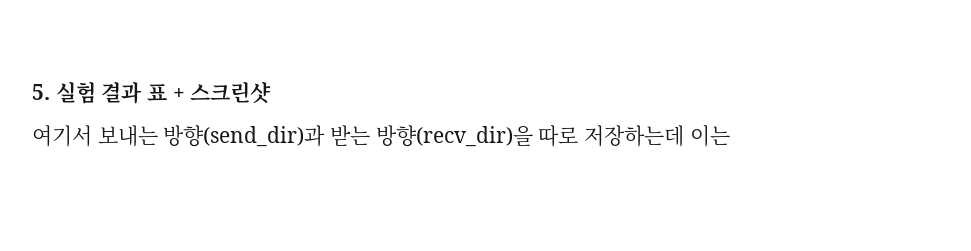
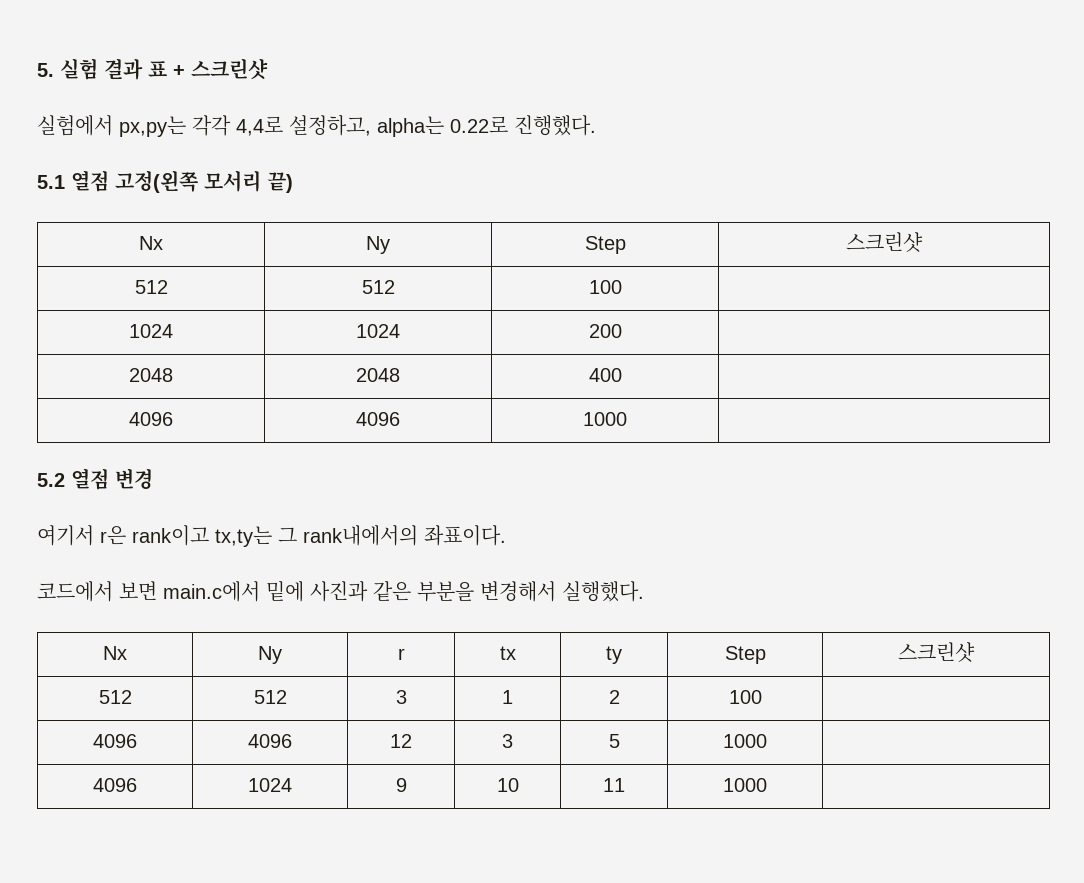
- 여기서 보내는 방향(send_dir)과 받는 방향(recv_dir)을 따로 저장하는데 이는
+ 실험에서 px,py는 각각 4,4로 설정하고, alpha는 0.22로 진행했다.
+ 5.1 열점 고정(왼쪽 모서리 끝)
+ Nx | Ny | Step | 스크린샷
+ 512 | 512 | 100 |
+ 1024 | 1024 | 200 |
+ 2048 | 2048 | 400 |
+ 4096 | 4096 | 1000 |
+ 5.2 열점 변경
+ 여기서 r은 rank이고 tx,ty는 그 rank내에서의 좌표이다.
+ 코드에서 보면 main.c에서 밑에 사진과 같은 부분을 변경해서 실행했다.
+ Nx | Ny | r | tx | ty | Step | 스크린샷
+ 512 | 512 | 3 | 1 | 2 | 100 |
+ 4096 | 4096 | 12 | 3 | 5 | 1000 |
+ 4096 | 1024 | 9 | 10 | 11 | 1000 |

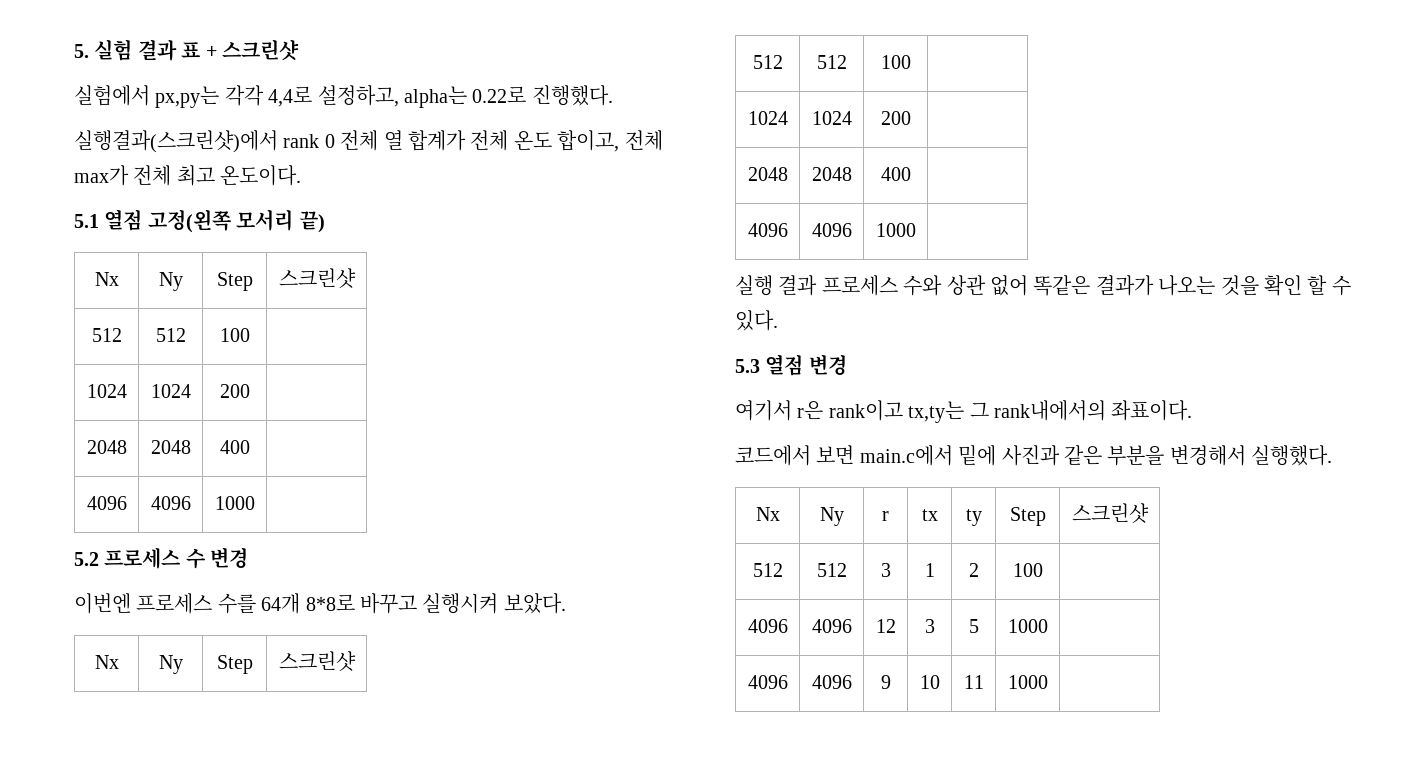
+ 실행결과(스크린샷)에서 rank 0 전체 열 합계가 전체 온도 합이고, 전체 max가 전체 최고 온도이다.
- 5.2 열점 변경
+ 5.2 프로세스 수 변경
+ 이번엔 프로세스 수를 64개 8*8로 바꾸고 실행시켜 보았다.
+ Nx | Ny | Step | 스크린샷
+ 512 | 512 | 100 |
+ 1024 | 1024 | 200 |
+ 2048 | 2048 | 400 |
+ 4096 | 4096 | 1000 |
+ 실행 결과 프로세스 수와 상관 없어 똑같은 결과가 나오는 것을 확인 할 수 있다.
+ 5.3 열점 변경
- 4096 | 1024 | 9 | 10 | 11 | 1000 |
+ 4096 | 4096 | 9 | 10 | 11 | 1000 |

